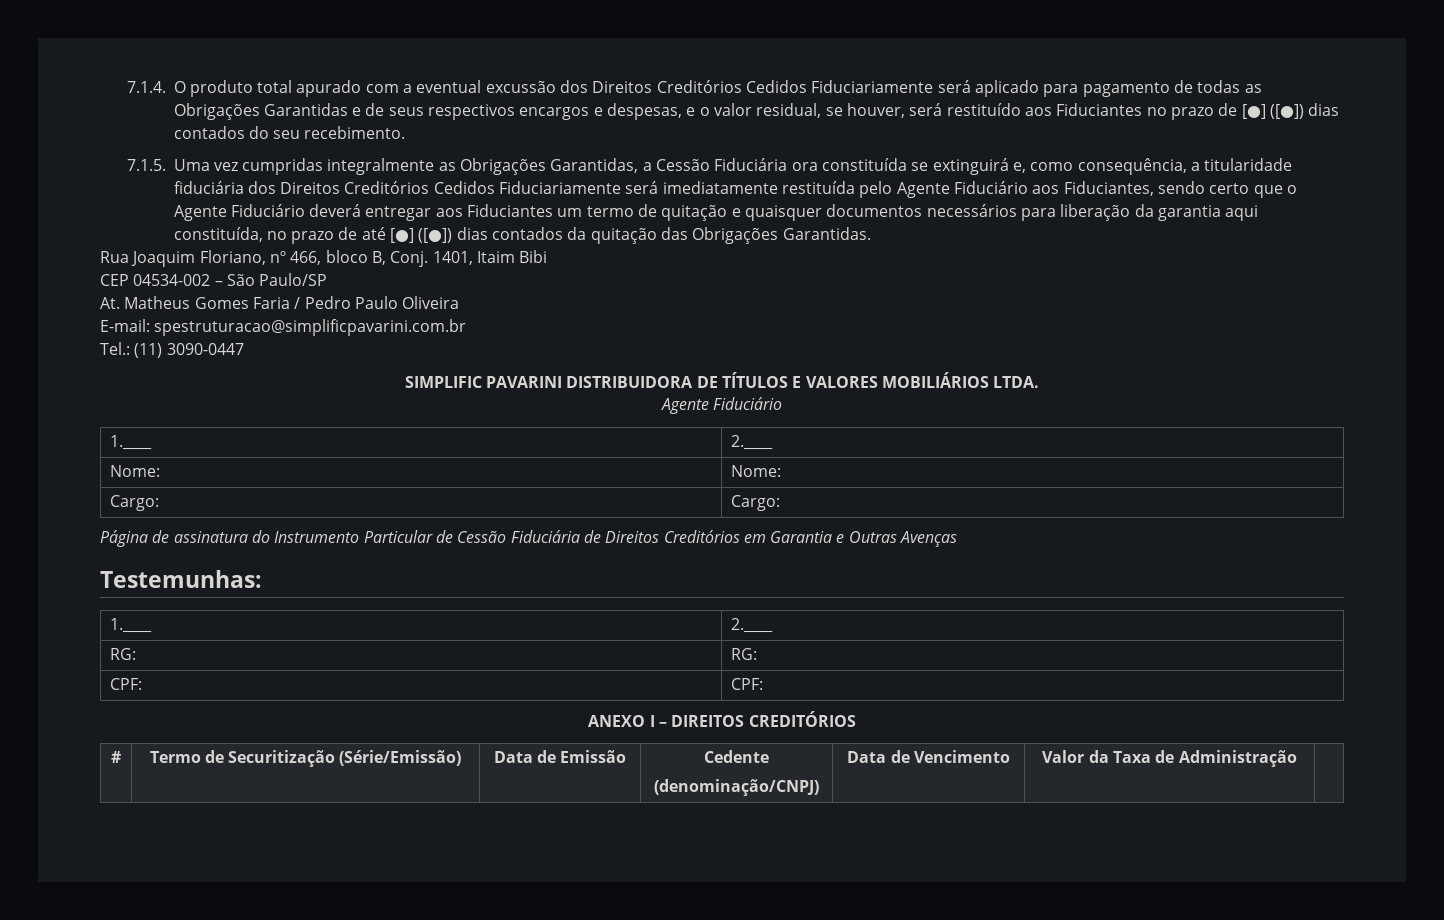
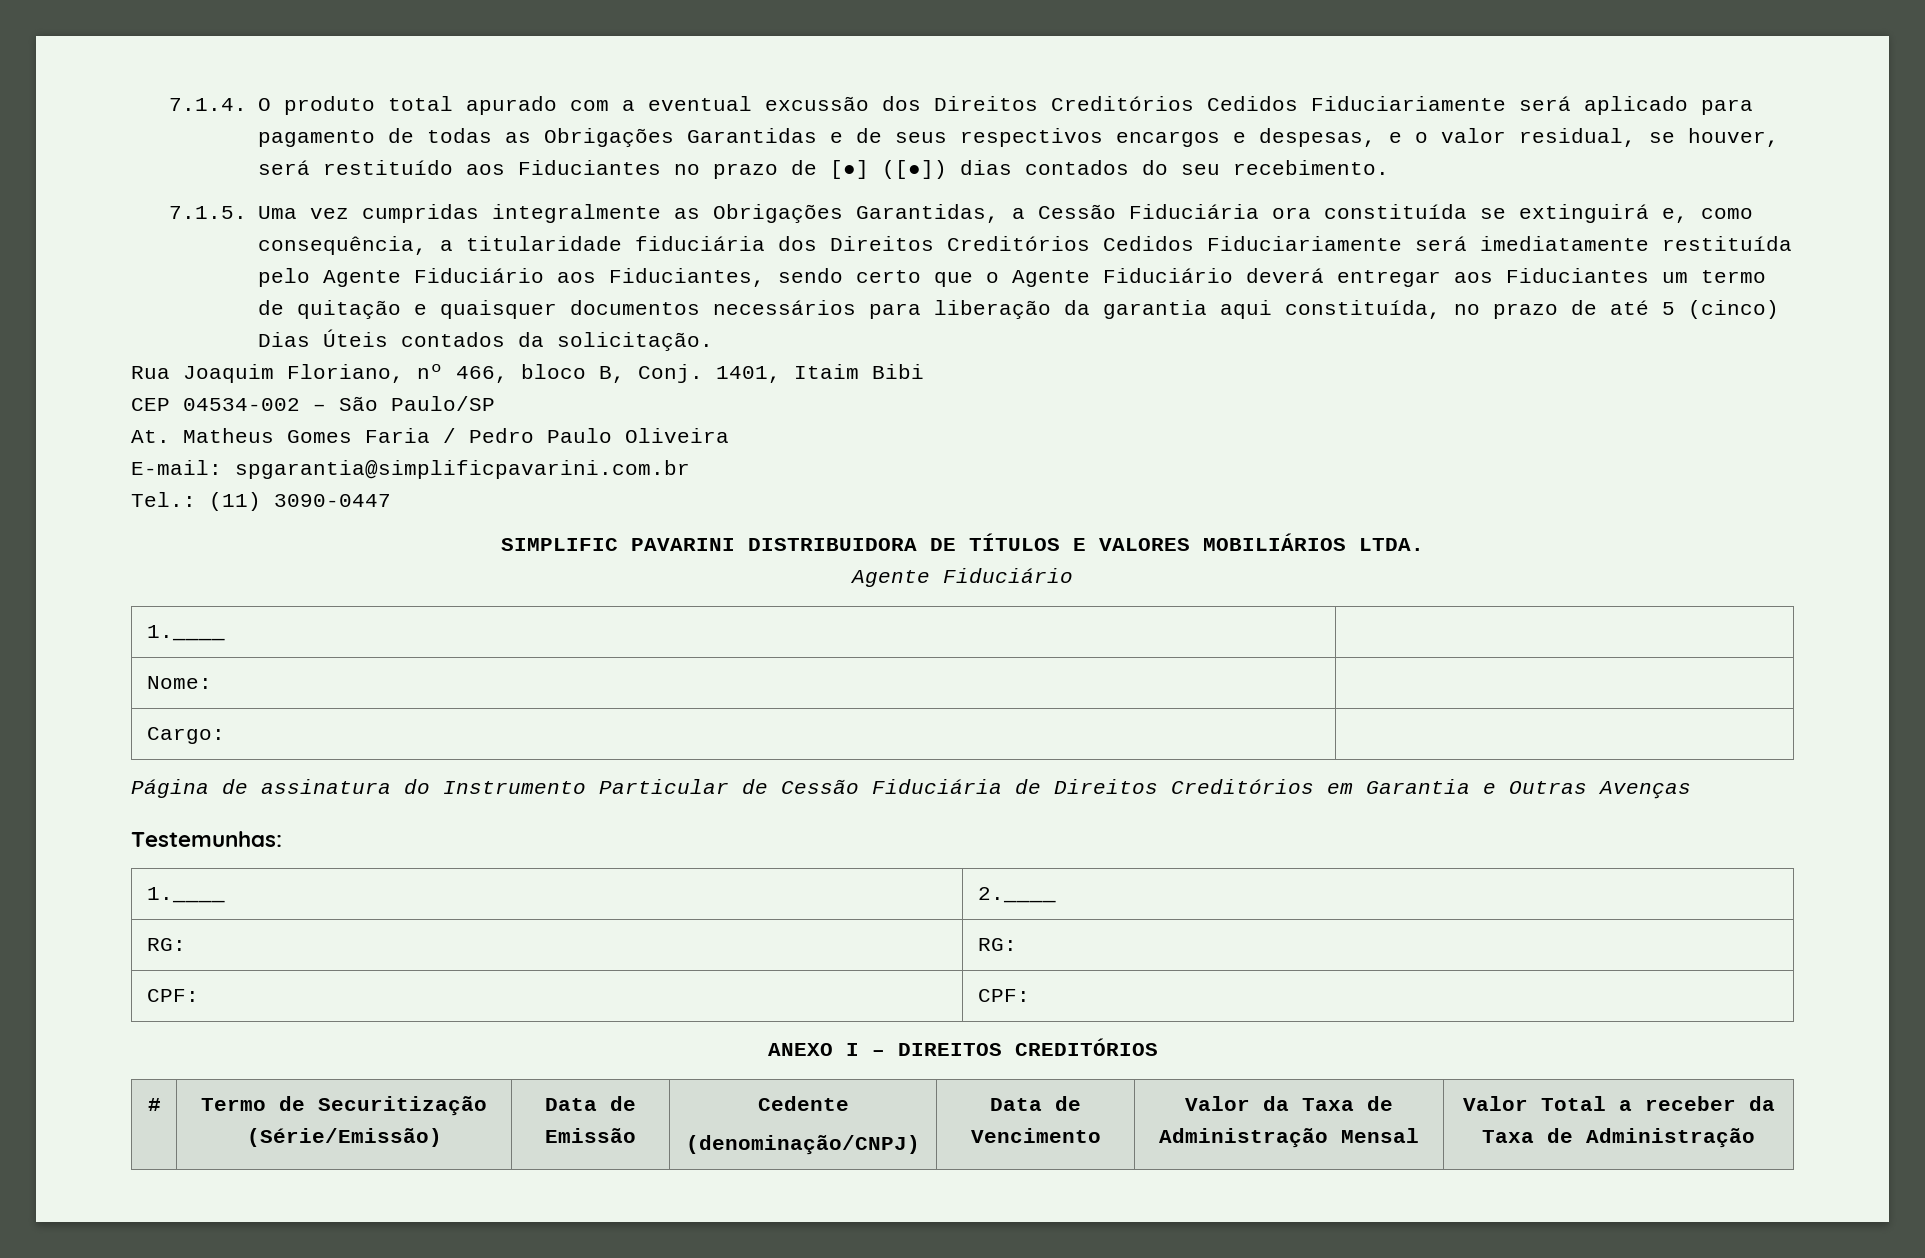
- 7.1.5. Uma vez cumpridas integralmente as Obrigações Garantidas, a Cessão Fiduciária ora constituída se extinguirá e, como consequência, a titularidade fiduciária dos Direitos Creditórios Cedidos Fiduciariamente será imediatamente restituída pelo Agente Fiduciário aos Fiduciantes, sendo certo que o Agente Fiduciário deverá entregar aos Fiduciantes um termo de quitação e quaisquer documentos necessários para liberação da garantia aqui constituída, no prazo de até [●] ([●]) dias contados da quitação das Obrigações Garantidas.
+ 7.1.5. Uma vez cumpridas integralmente as Obrigações Garantidas, a Cessão Fiduciária ora constituída se extinguirá e, como consequência, a titularidade fiduciária dos Direitos Creditórios Cedidos Fiduciariamente será imediatamente restituída pelo Agente Fiduciário aos Fiduciantes, sendo certo que o Agente Fiduciário deverá entregar aos Fiduciantes um termo de quitação e quaisquer documentos necessários para liberação da garantia aqui constituída, no prazo de até 5 (cinco) Dias Úteis contados da solicitação.
- E-mail: spestruturacao@simplificpavarini.com.br
+ E-mail: spgarantia@simplificpavarini.com.br
  SIMPLIFIC PAVARINI DISTRIBUIDORA DE TÍTULOS E VALORES MOBILIÁRIOS LTDA.
  Agente Fiduciário
- 1.____ | 2.____
+ 1.____ |
- Nome: | Nome:
+ Nome: |
- Cargo: | Cargo:
+ Cargo: |
  # | Termo de Securitização (Série/Emissão) | Data de Emissão | Cedente
- (denominação/CNPJ) | Data de Vencimento | Valor da Taxa de Administração |
+ (denominação/CNPJ) | Data de Vencimento | Valor da Taxa de Administração Mensal | Valor Total a receber da Taxa de Administração

